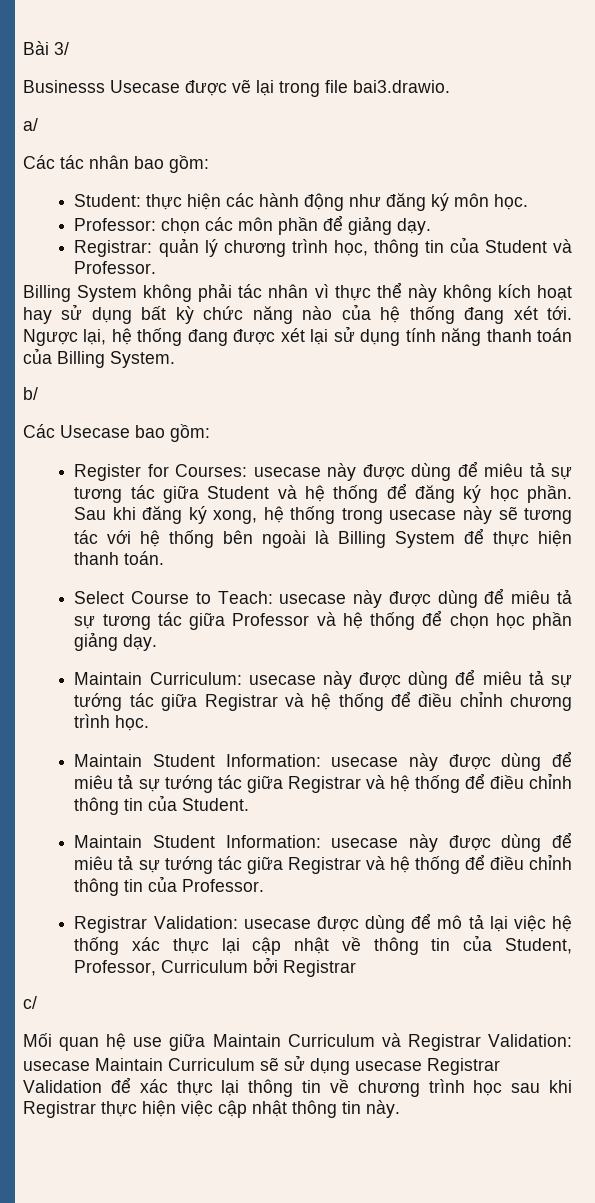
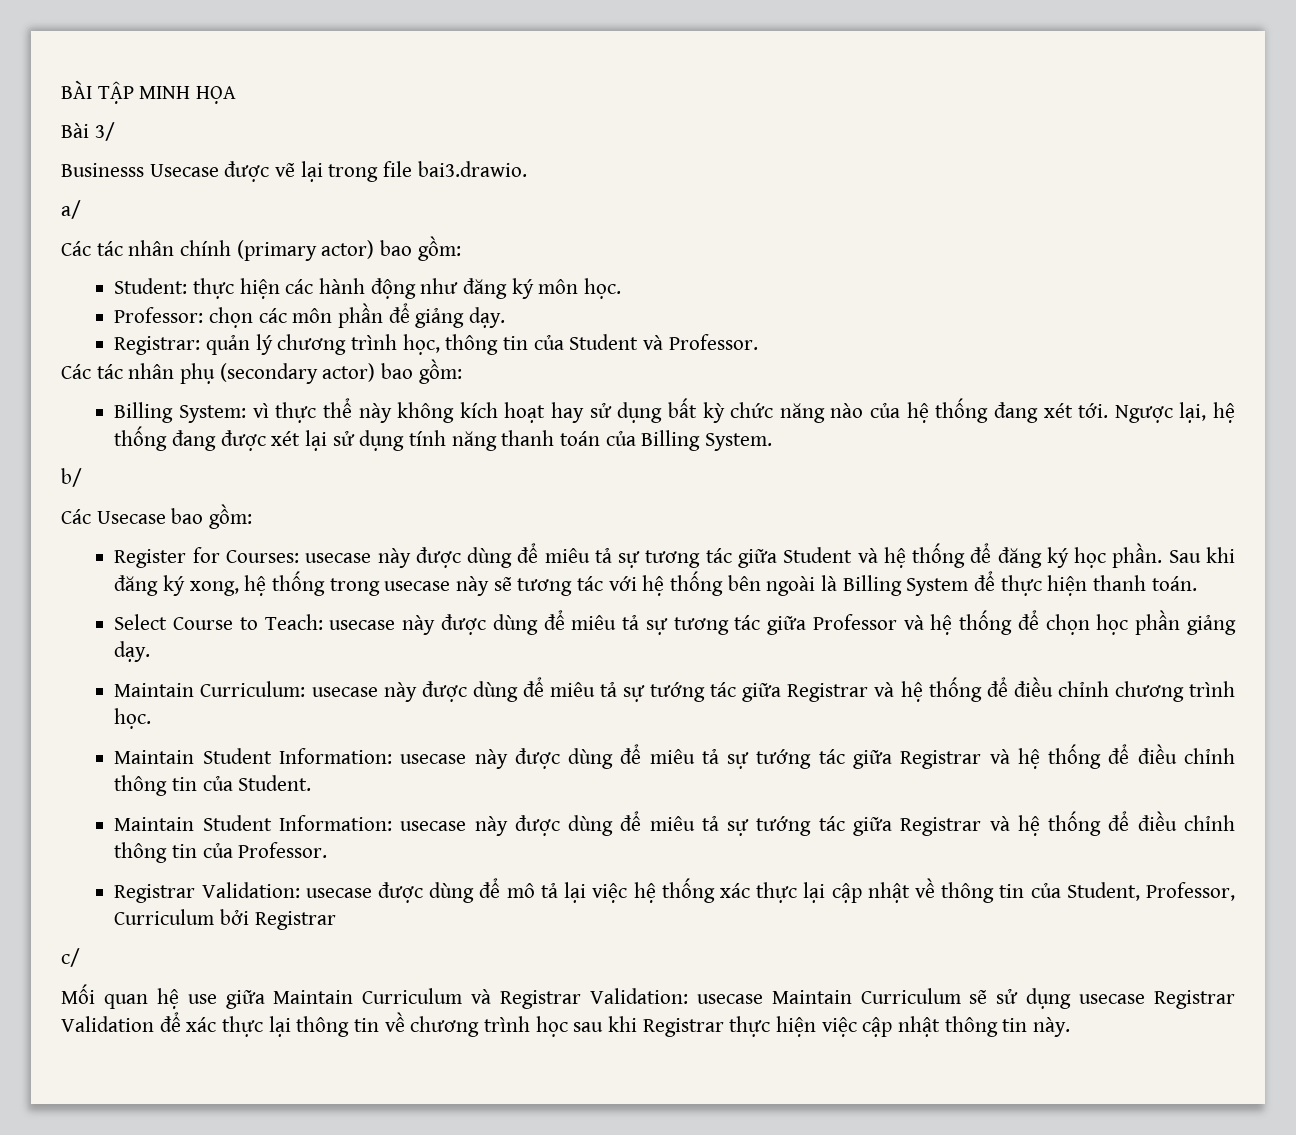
+ BÀI TẬP MINH HỌA
- Các tác nhân bao gồm:
+ Các tác nhân chính (primary actor) bao gồm:
- Billing System không phải tác nhân vì thực thể này không kích hoạt hay sử dụng bất kỳ chức năng nào của hệ thống đang xét tới.
+ Các tác nhân phụ (secondary actor) bao gồm:
+ Billing System: vì thực thể này không kích hoạt hay sử dụng bất kỳ chức năng nào của hệ thống đang xét tới.

